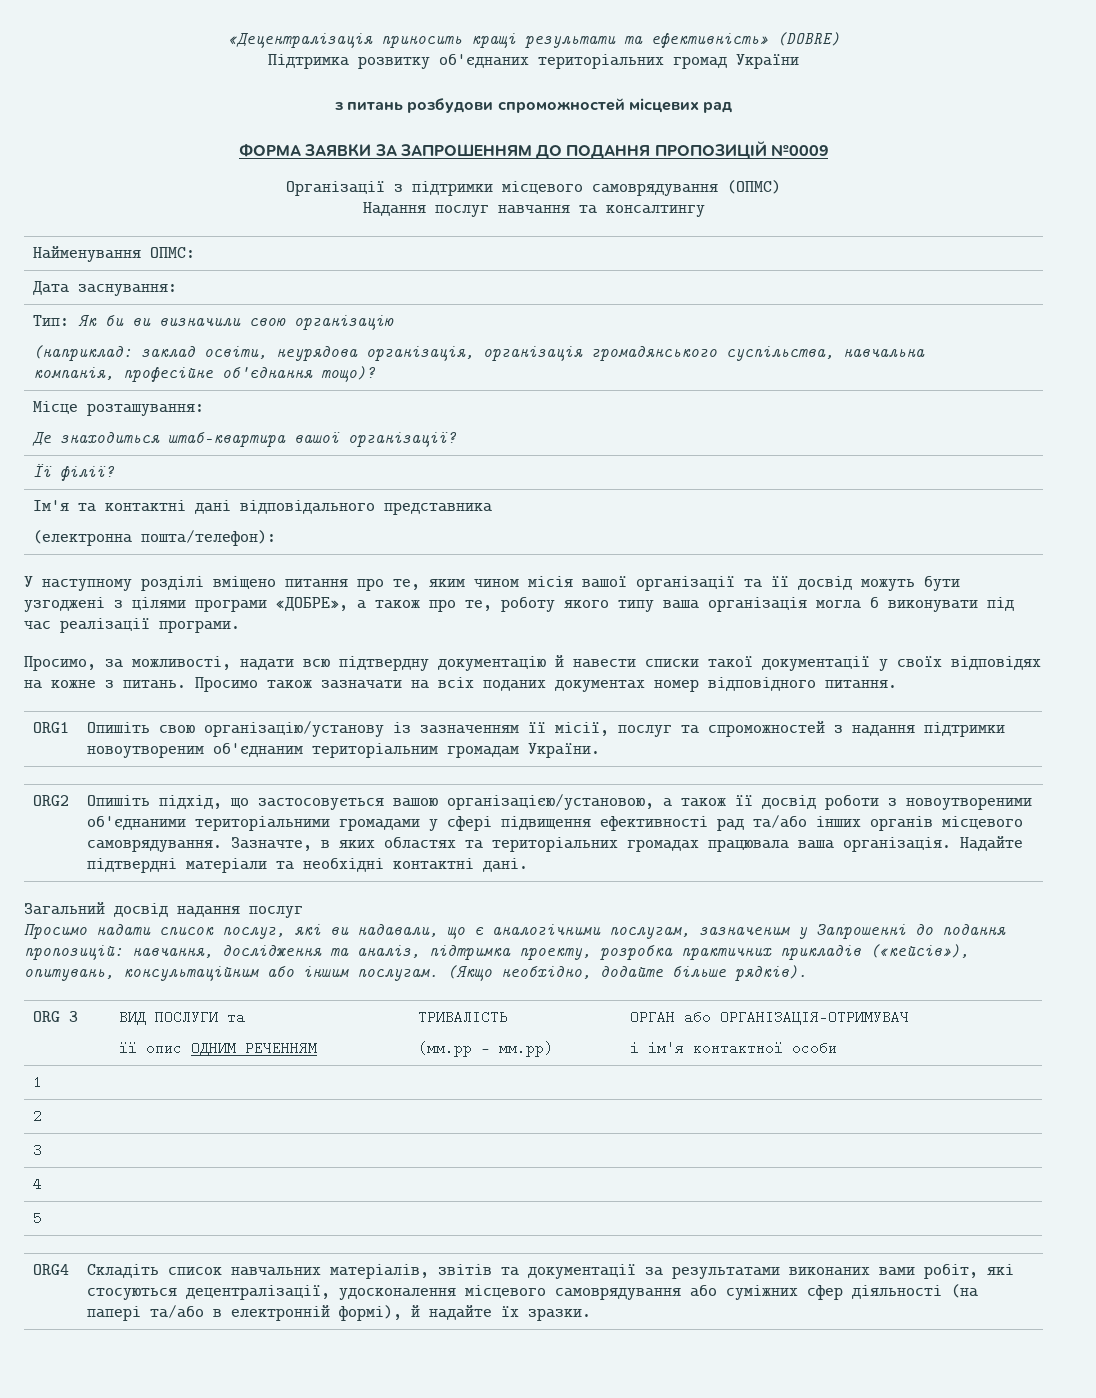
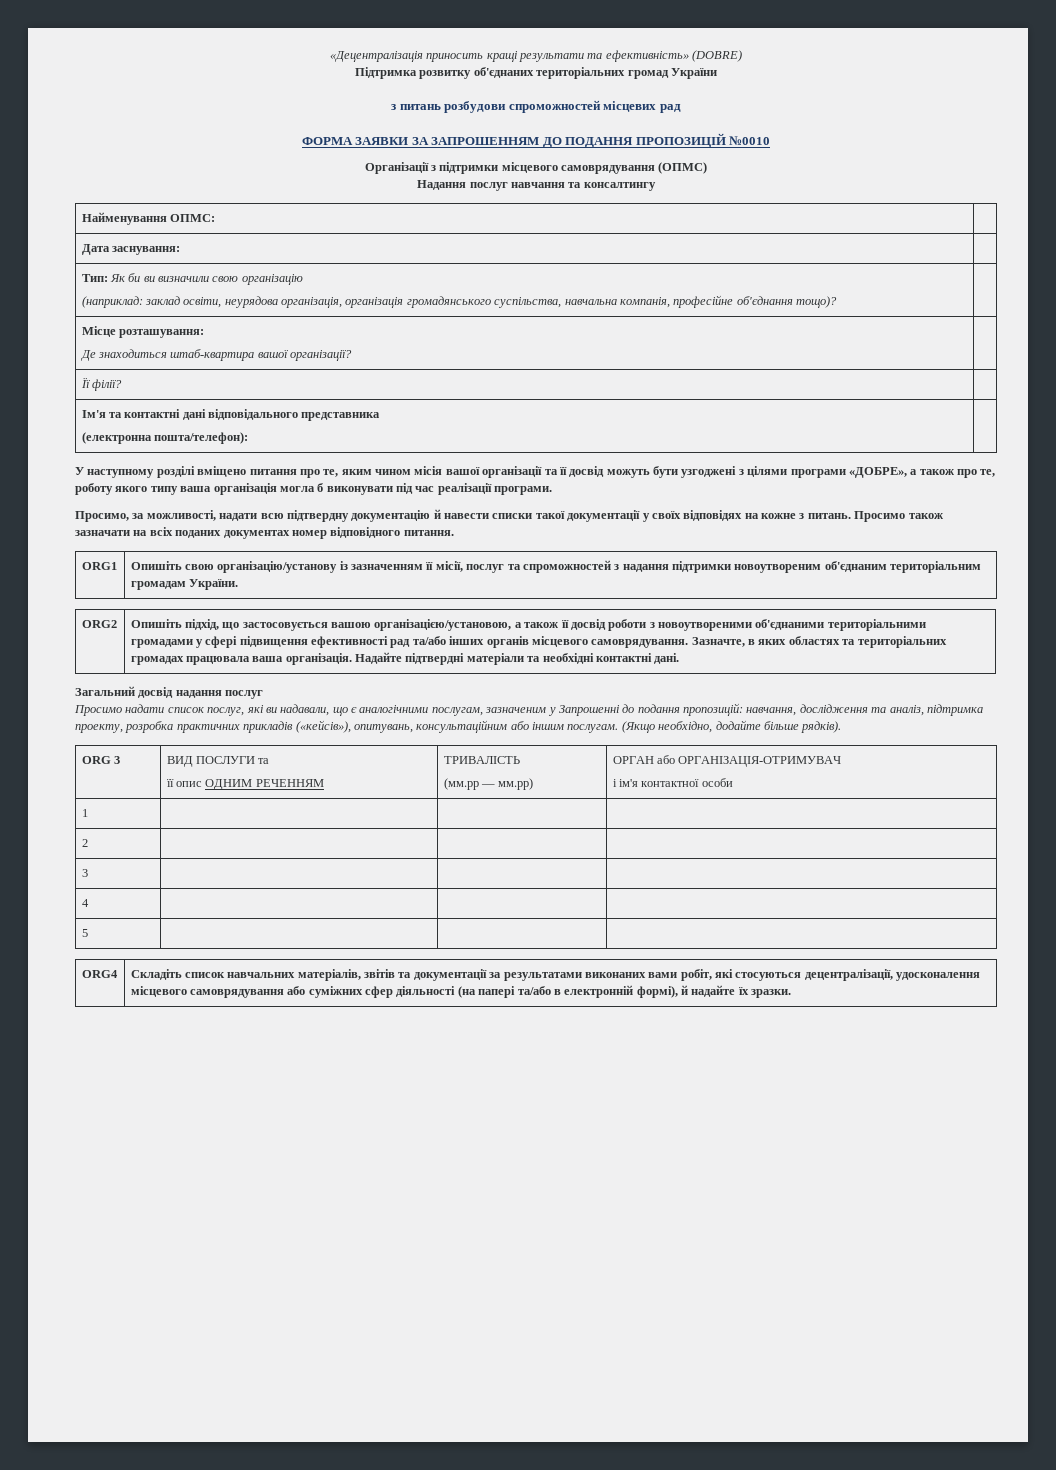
- ФОРМА ЗАЯВКИ ЗА ЗАПРОШЕННЯМ ДО ПОДАННЯ ПРОПОЗИЦІЙ №0009
+ ФОРМА ЗАЯВКИ ЗА ЗАПРОШЕННЯМ ДО ПОДАННЯ ПРОПОЗИЦІЙ №0010

